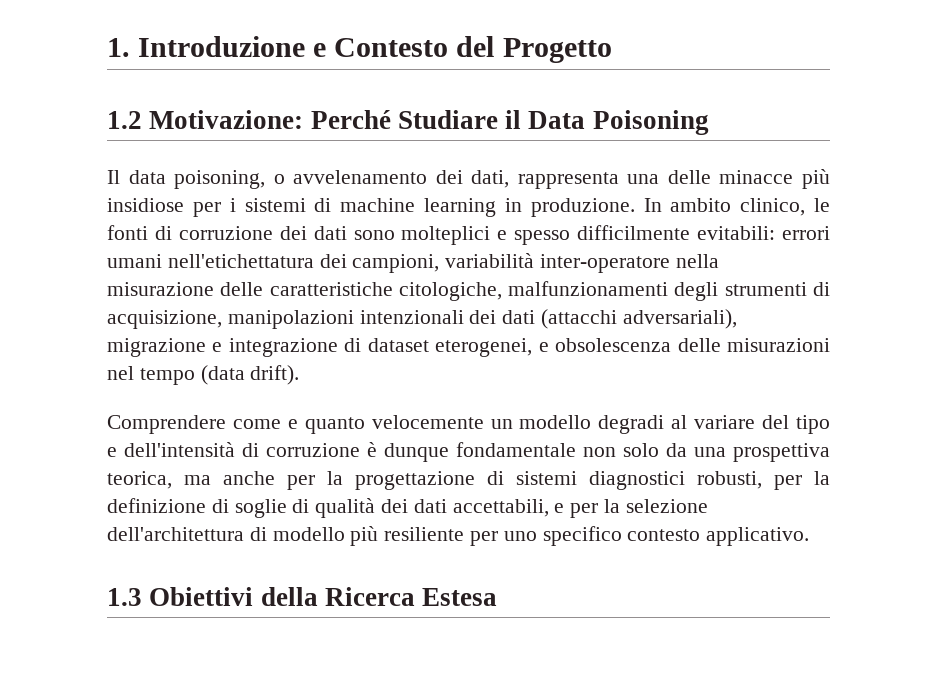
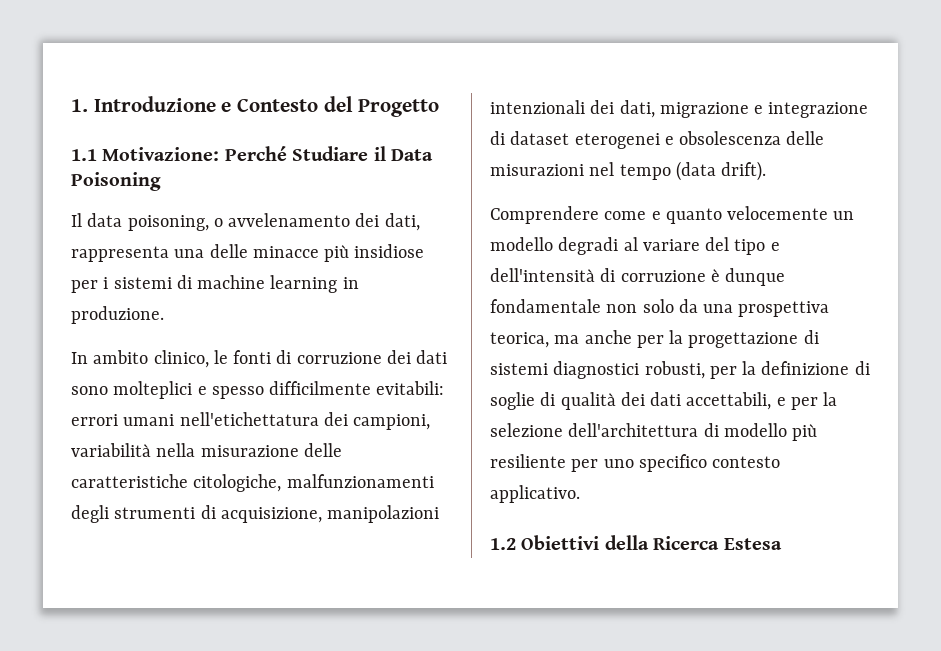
- 1.2 Motivazione: Perché Studiare il Data Poisoning
+ 1.1 Motivazione: Perché Studiare il Data Poisoning
- Il data poisoning, o avvelenamento dei dati, rappresenta una delle minacce più insidiose per i sistemi di machine learning in produzione. In ambito clinico, le fonti di corruzione dei dati sono molteplici e spesso difficilmente evitabili:
+ Il data poisoning, o avvelenamento dei dati, rappresenta una delle minacce più insidiose per i sistemi di machine learning in produzione.
+ In ambito clinico, le fonti di corruzione dei dati sono molteplici e spesso difficilmente evitabili:
- errori umani nell'etichettatura dei campioni, variabilità inter-operatore nella misurazione delle caratteristiche citologiche, malfunzionamenti degli strumenti di acquisizione, manipolazioni intenzionali dei dati (attacchi adversariali), migrazione e integrazione di dataset eterogenei, e obsolescenza delle misurazioni nel tempo (data drift).
+ errori umani nell'etichettatura dei campioni, variabilità nella misurazione delle caratteristiche citologiche, malfunzionamenti degli strumenti di acquisizione, manipolazioni intenzionali dei dati, migrazione e integrazione di dataset eterogenei e obsolescenza delle misurazioni nel tempo (data drift).
- 1.3 Obiettivi della Ricerca Estesa
+ 1.2 Obiettivi della Ricerca Estesa

